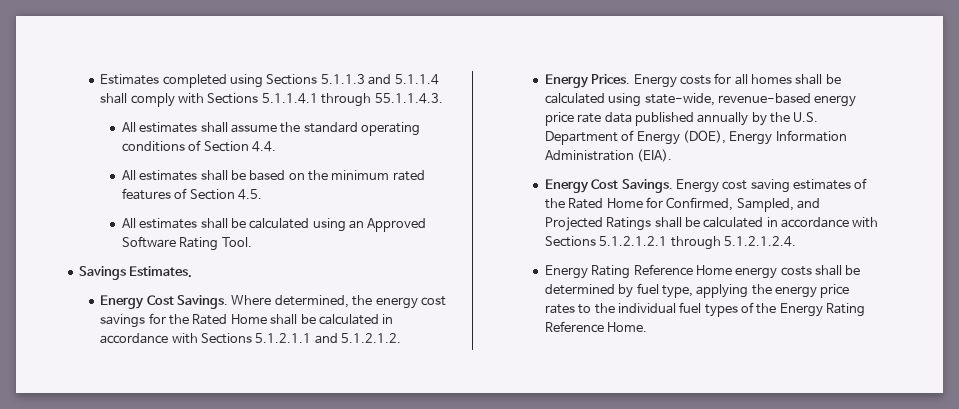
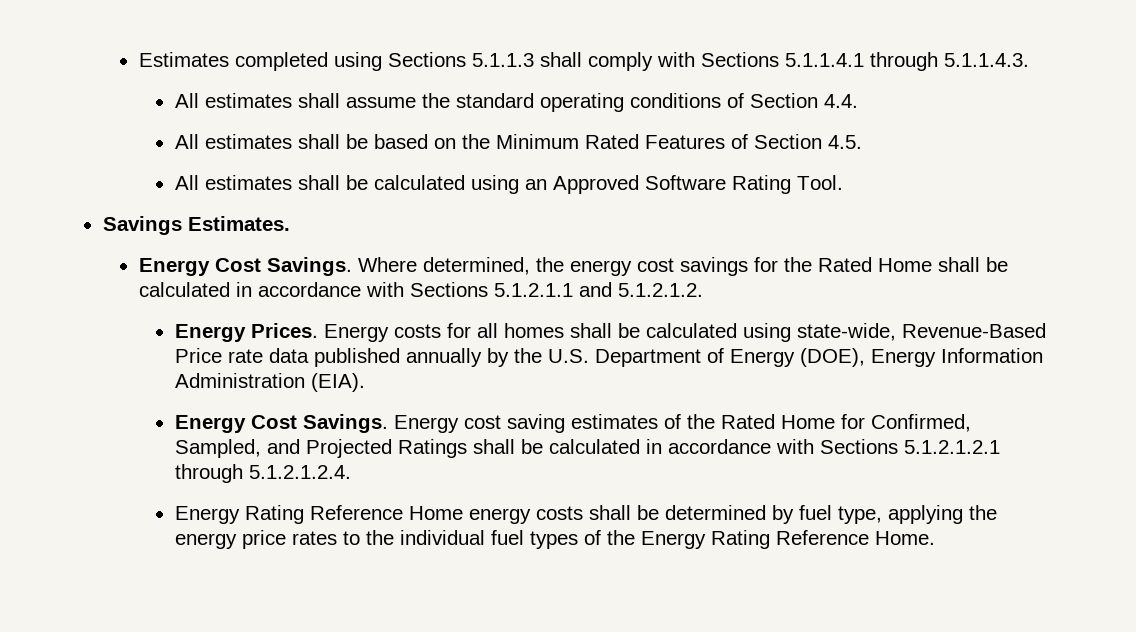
- Estimates completed using Sections 5.1.1.3 and 5.1.1.4 shall comply with Sections 5.1.1.4.1 through 55.1.1.4.3.
+ Estimates completed using Sections 5.1.1.3 shall comply with Sections 5.1.1.4.1 through 5.1.1.4.3.
- All estimates shall be based on the minimum rated features of Section 4.5.
+ All estimates shall be based on the Minimum Rated Features of Section 4.5.
- Energy costs for all homes shall be calculated using state-wide, revenue-based energy price rate data published annually by the U.S. Department of Energy (DOE), Energy Information Administration (EIA).
+ Energy costs for all homes shall be calculated using state-wide, Revenue-Based Price rate data published annually by the U.S. Department of Energy (DOE), Energy Information Administration (EIA).

